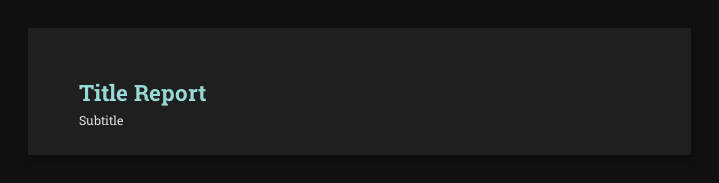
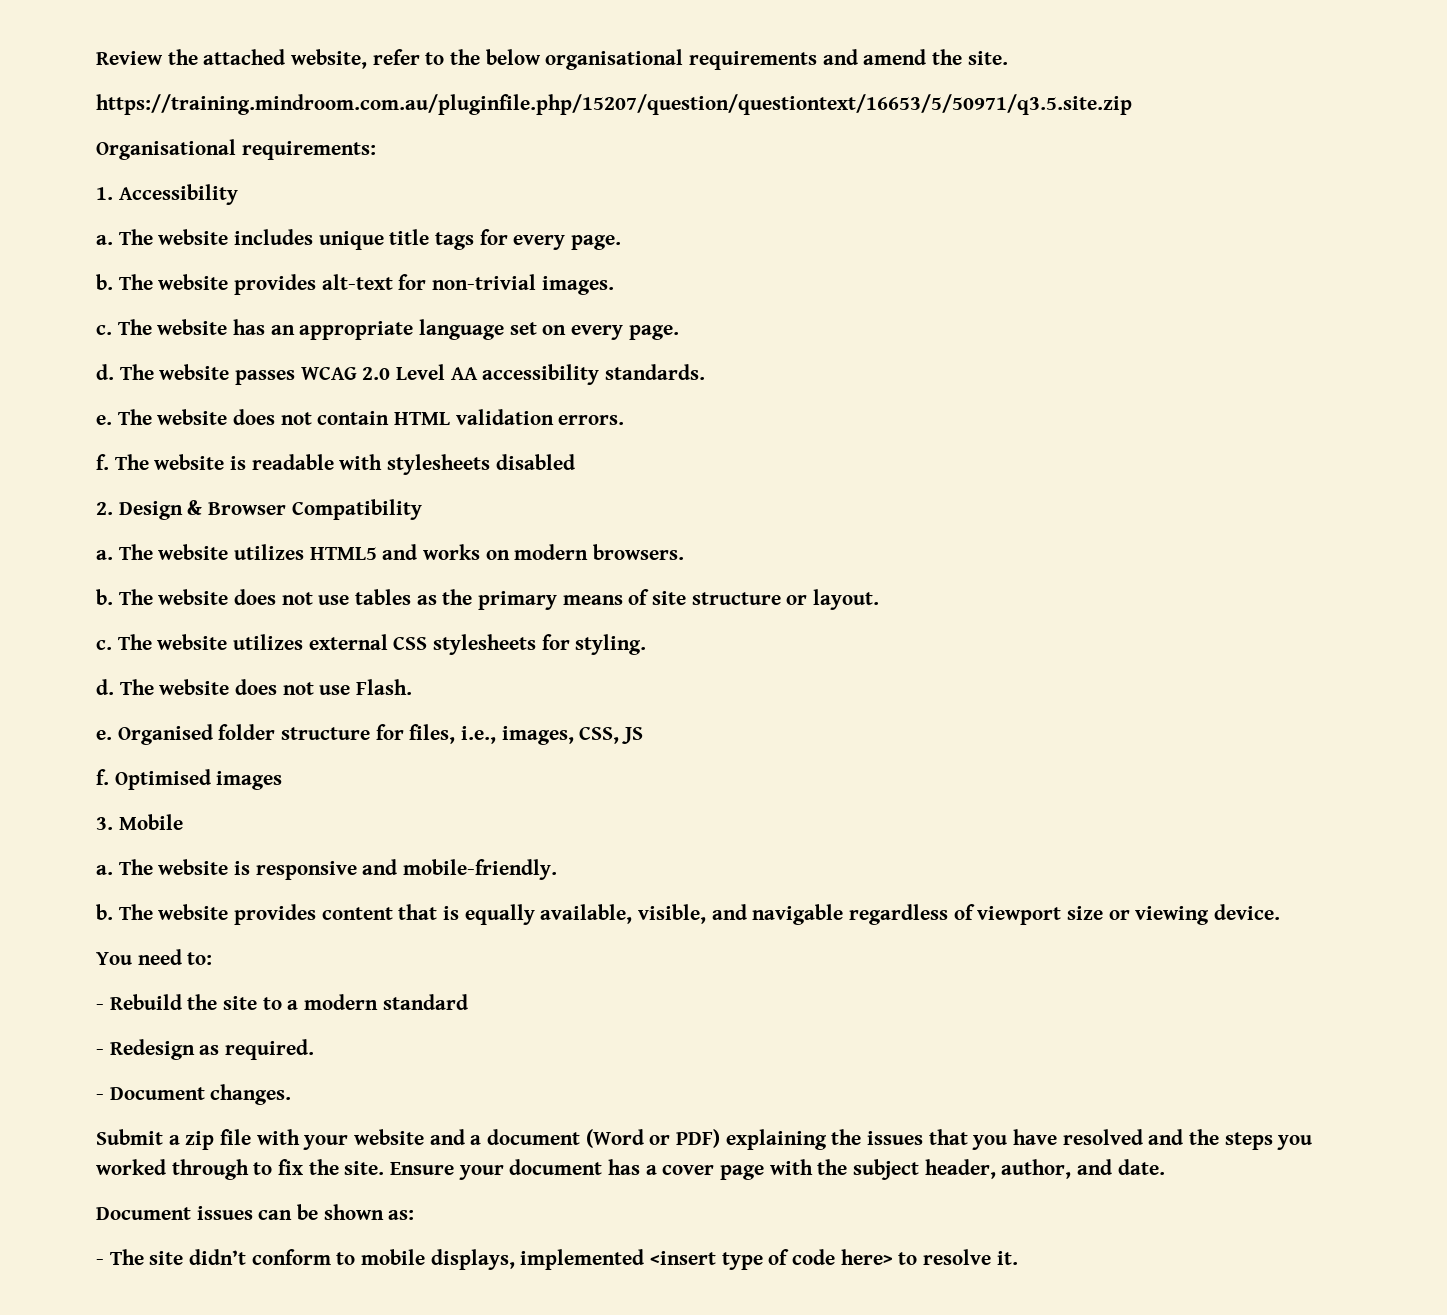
- Title Report
- Subtitle
+ Review the attached website, refer to the below organisational requirements and amend the site.
+ https://training.mindroom.com.au/pluginfile.php/15207/question/questiontext/16653/5/50971/q3.5.site.zip
+ Organisational requirements:
+ 1. Accessibility
+ a. The website includes unique title tags for every page.
+ b. The website provides alt-text for non-trivial images.
+ c. The website has an appropriate language set on every page.
+ d. The website passes WCAG 2.0 Level AA accessibility standards.
+ e. The website does not contain HTML validation errors.
+ f. The website is readable with stylesheets disabled
+ 2. Design & Browser Compatibility
+ a. The website utilizes HTML5 and works on modern browsers.
+ b. The website does not use tables as the primary means of site structure or layout.
+ c. The website utilizes external CSS stylesheets for styling.
+ d. The website does not use Flash.
+ e. Organised folder structure for files, i.e., images, CSS, JS
+ f. Optimised images
+ 3. Mobile
+ a. The website is responsive and mobile-friendly.
+ b. The website provides content that is equally available, visible, and navigable regardless of viewport size or viewing device.
+ You need to:
+ - Rebuild the site to a modern standard
+ - Redesign as required.
+ - Document changes.
+ Submit a zip file with your website and a document (Word or PDF) explaining the issues that you have resolved and the steps you worked through to fix the site. Ensure your document has a cover page with the subject header, author, and date.
+ Document issues can be shown as:
+ - The site didn’t conform to mobile displays, implemented <insert type of code here> to resolve it.

